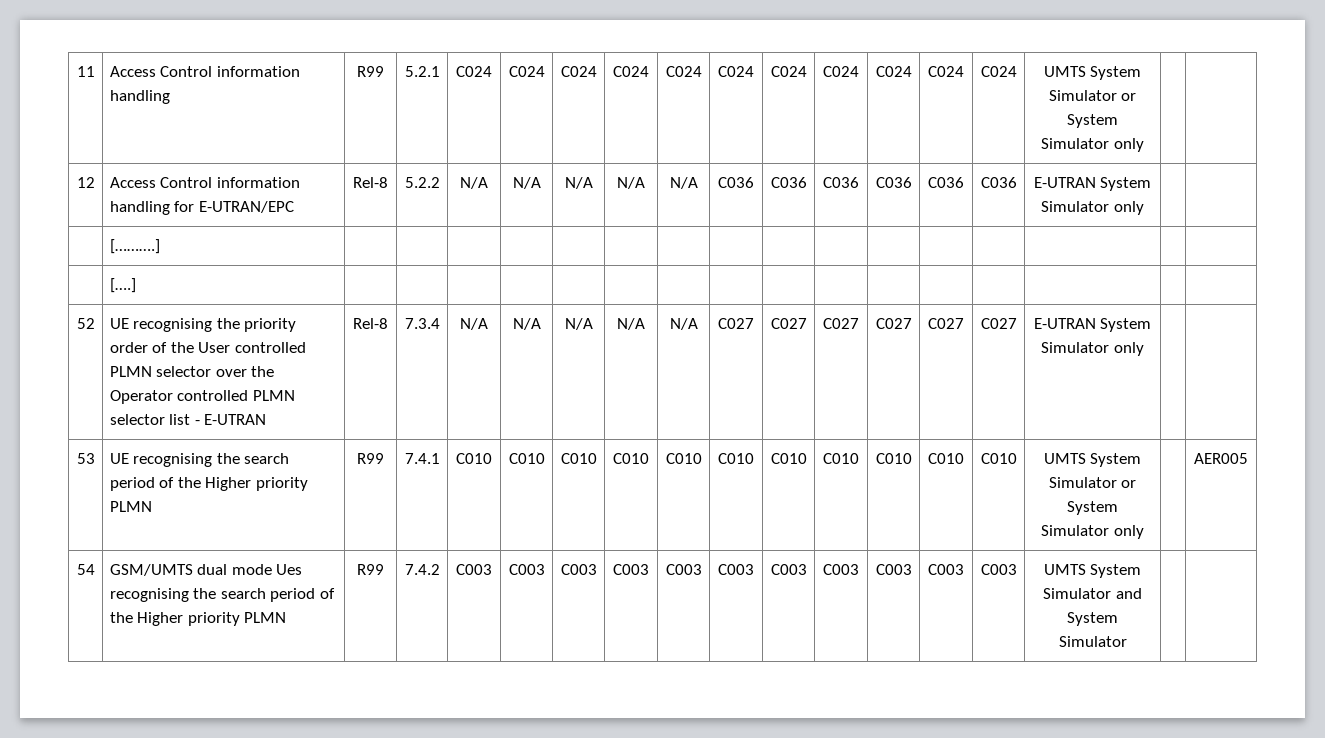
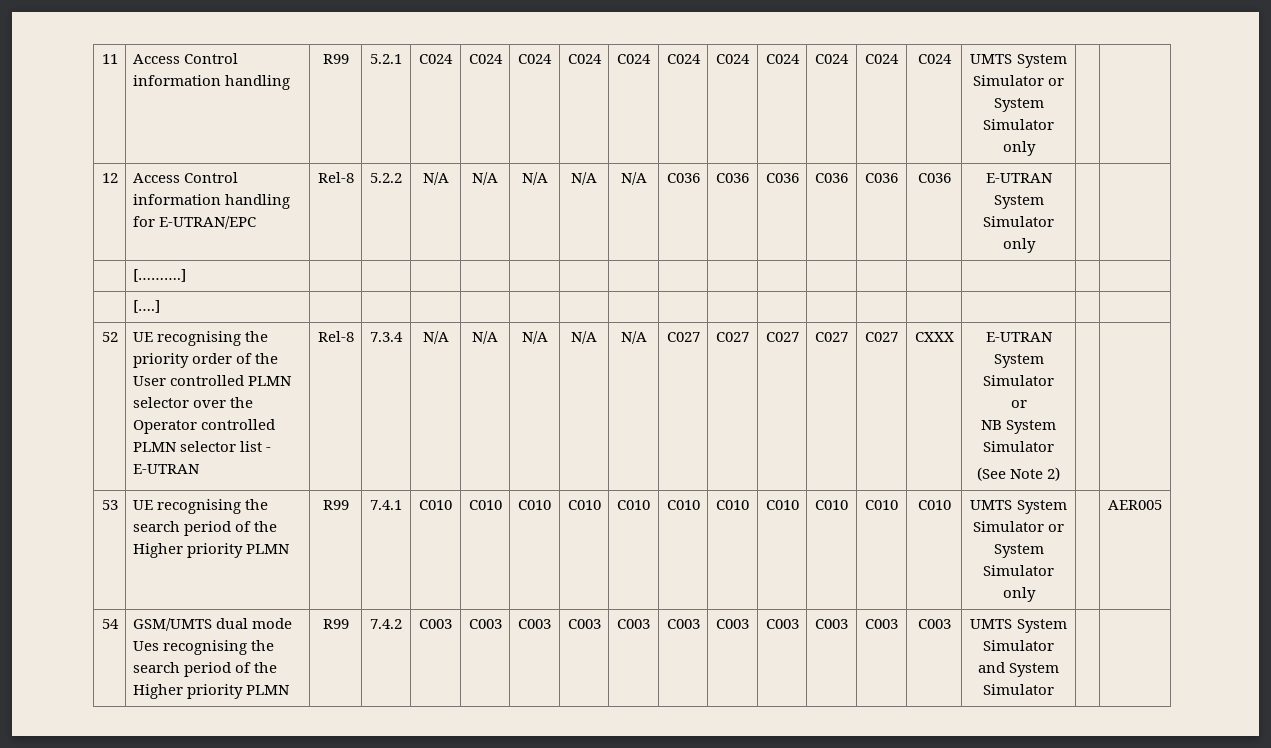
- C027 | E-UTRAN System Simulator only
+ CXXX | E-UTRAN System Simulator
+ or
+ NB System Simulator
+ (See Note 2)

